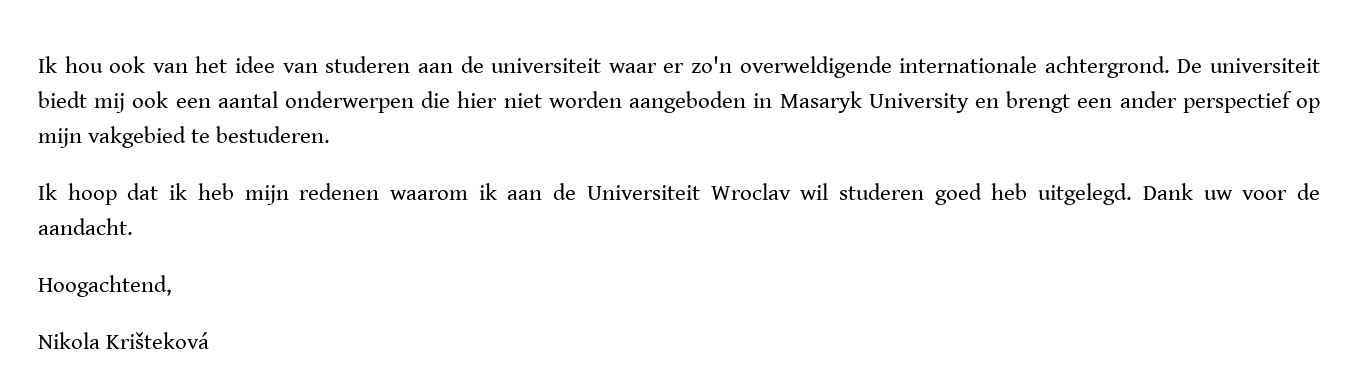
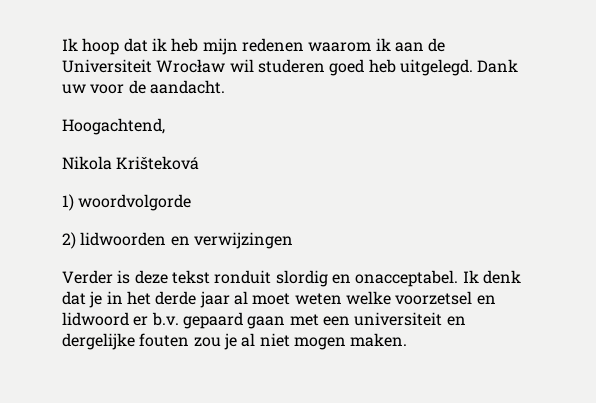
- Ik hou ook van het idee van studeren aan de universiteit waar er zo'n overweldigende internationale achtergrond. De universiteit biedt mij ook een aantal onderwerpen die hier niet worden aangeboden in Masaryk University en brengt een ander perspectief op mijn vakgebied te bestuderen.
- Ik hoop dat ik heb mijn redenen waarom ik aan de Universiteit Wroclav wil studeren goed heb uitgelegd.
+ Ik hoop dat ik heb mijn redenen waarom ik aan de Universiteit Wrocław wil studeren goed heb uitgelegd.
+ 1) woordvolgorde
+ 2) lidwoorden en verwijzingen
+ Verder is deze tekst ronduit slordig en onacceptabel. Ik denk dat je in het derde jaar al moet weten welke voorzetsel en lidwoord er b.v. gepaard gaan met een universiteit en dergelijke fouten zou je al niet mogen maken.

